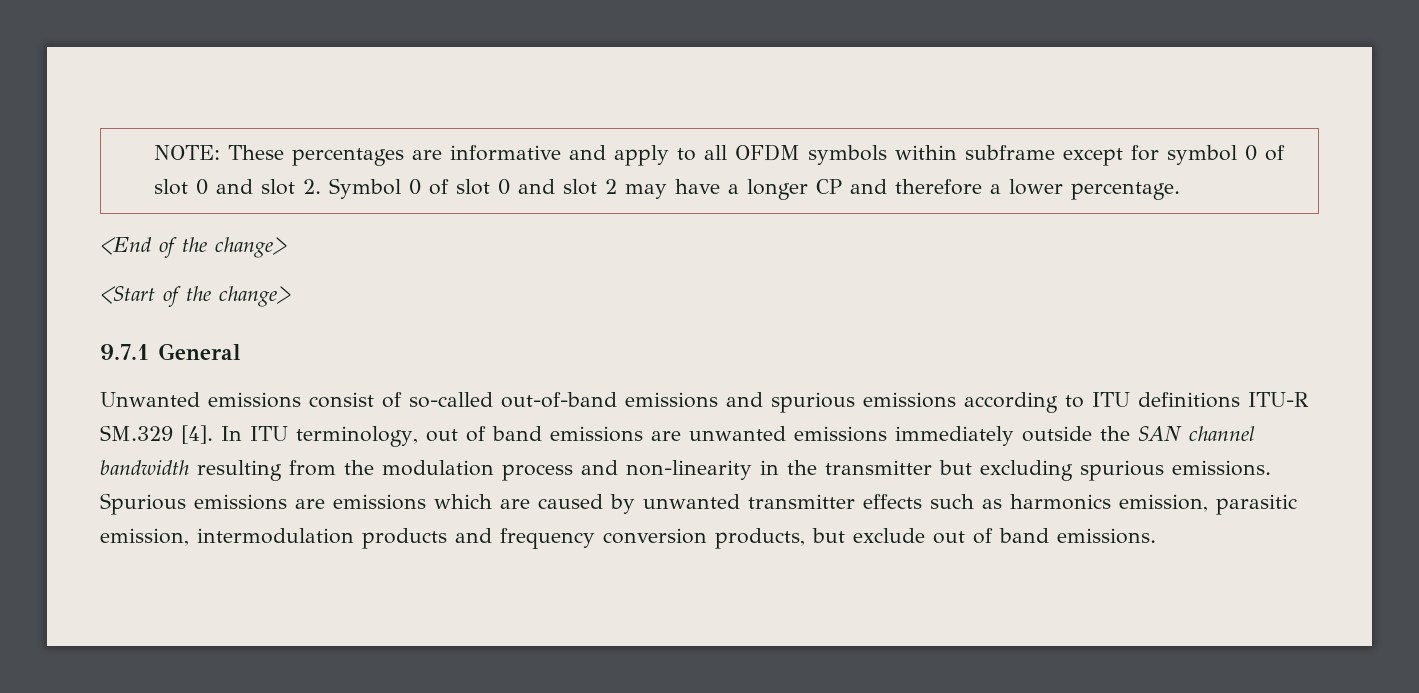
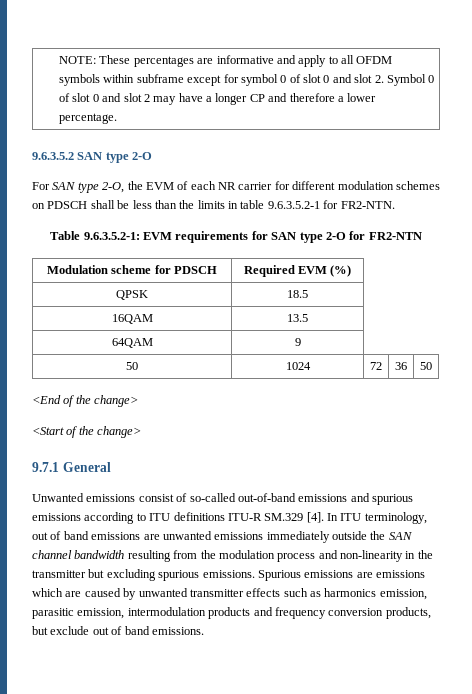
+ 9.6.3.5.2 SAN type 2-O
+ For SAN type 2-O, the EVM of each NR carrier for different modulation schemes on PDSCH shall be less than the limits in table 9.6.3.5.2-1 for FR2-NTN.
+ Table 9.6.3.5.2-1: EVM requirements for SAN type 2-O for FR2-NTN
+ Modulation scheme for PDSCH | Required EVM (%)
+ QPSK | 18.5
+ 16QAM | 13.5
+ 64QAM | 9
+ 50 | 1024 | 72 | 36 | 50

